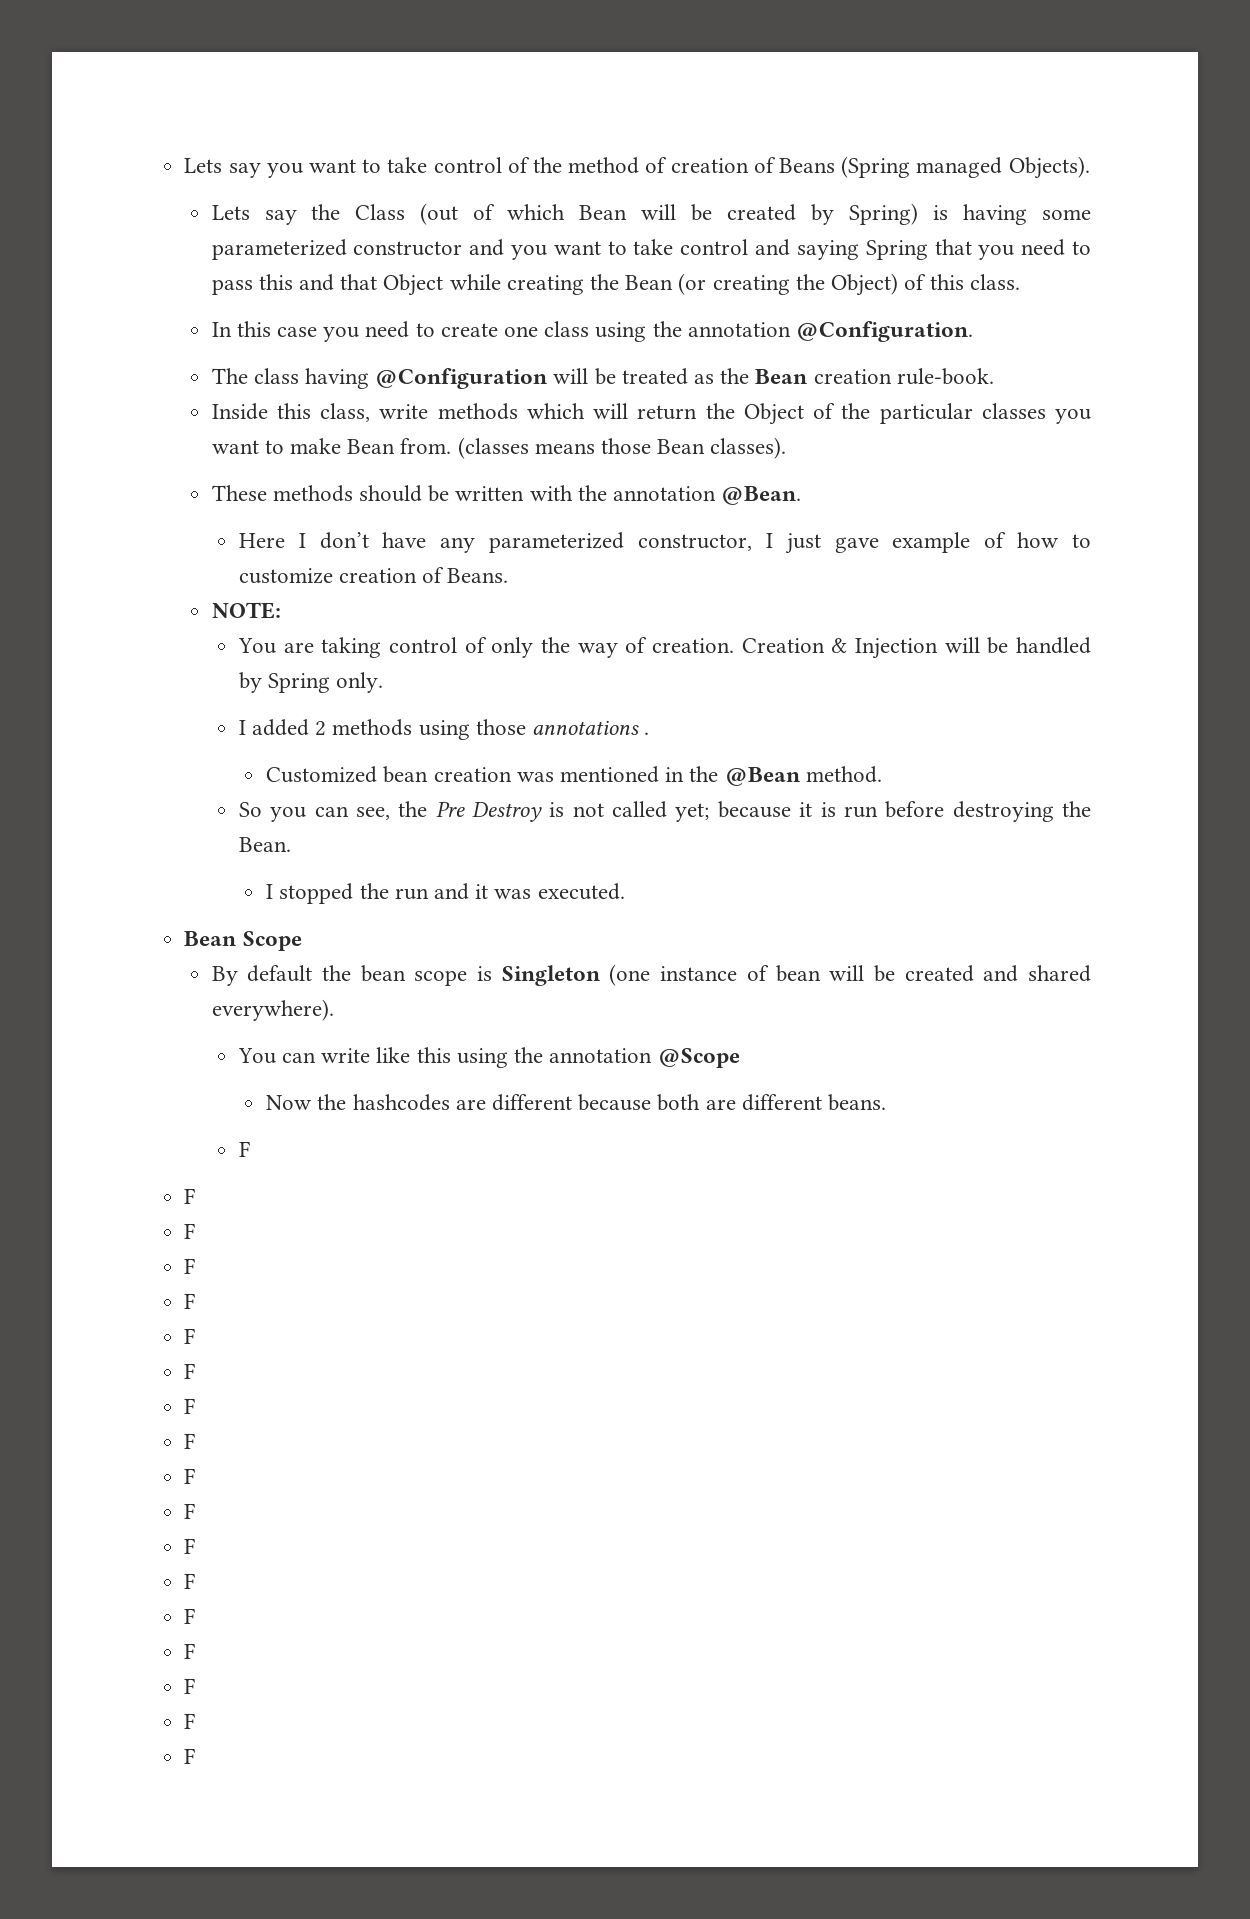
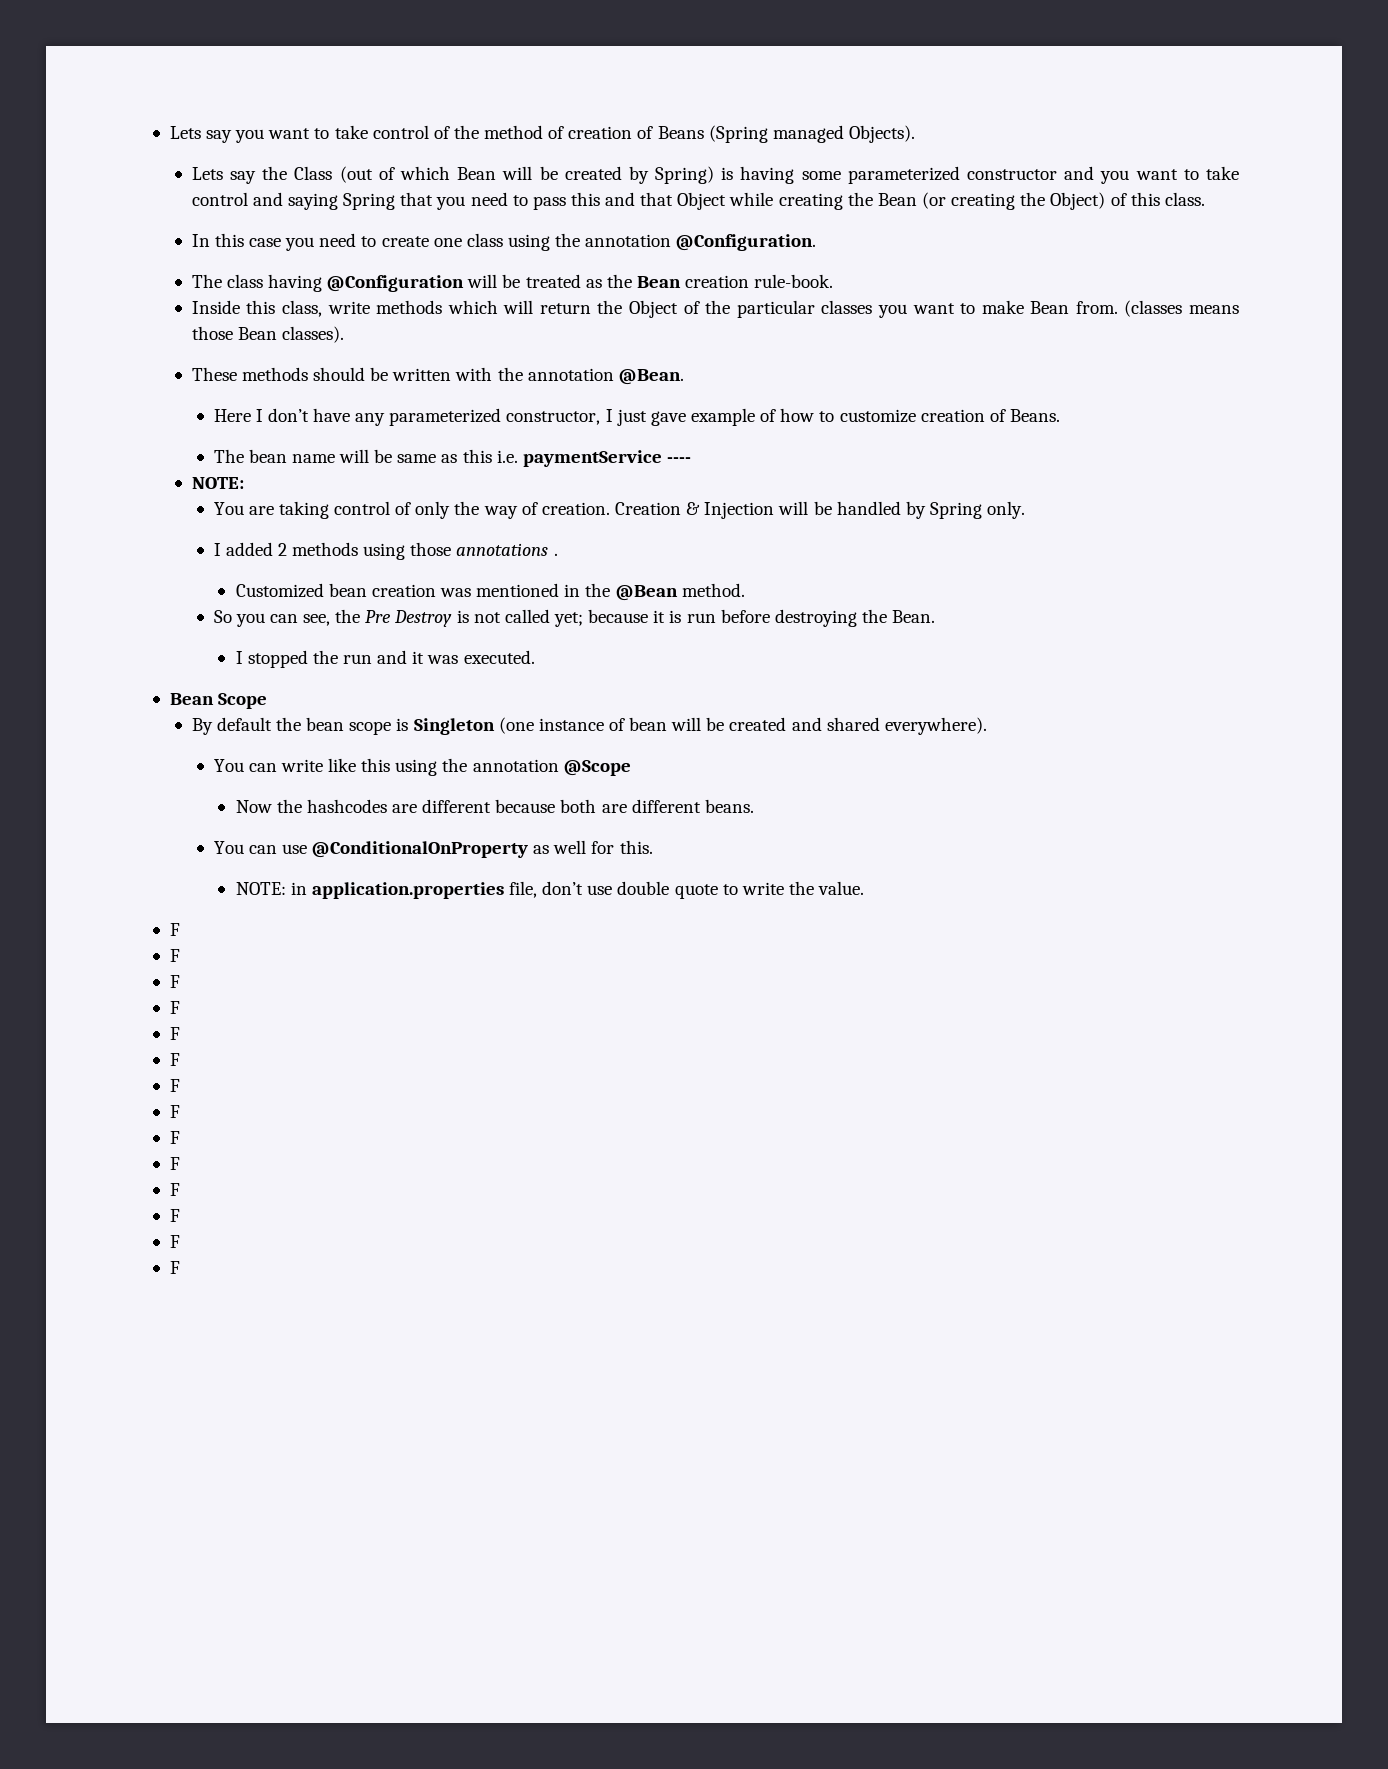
+ The bean name will be same as this i.e. paymentService ----
  Now the hashcodes are different because both are different beans.
- F
+ You can use @ConditionalOnProperty as well for this.
+ NOTE: in application.properties file, don’t use double quote to write the value.
- F
- F
- F

